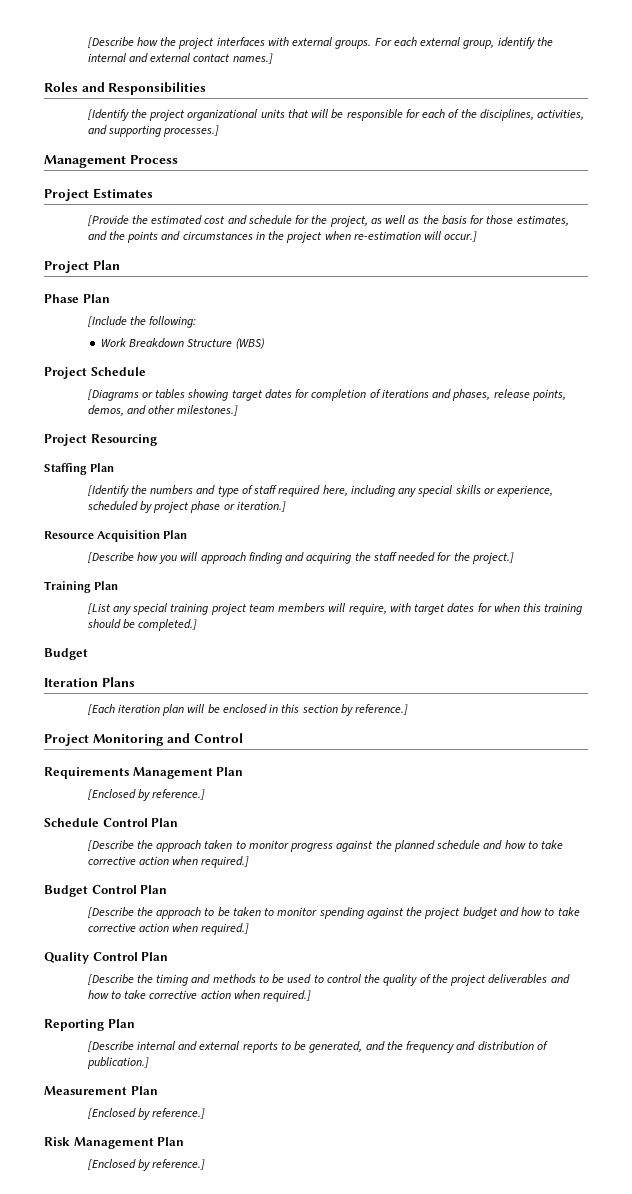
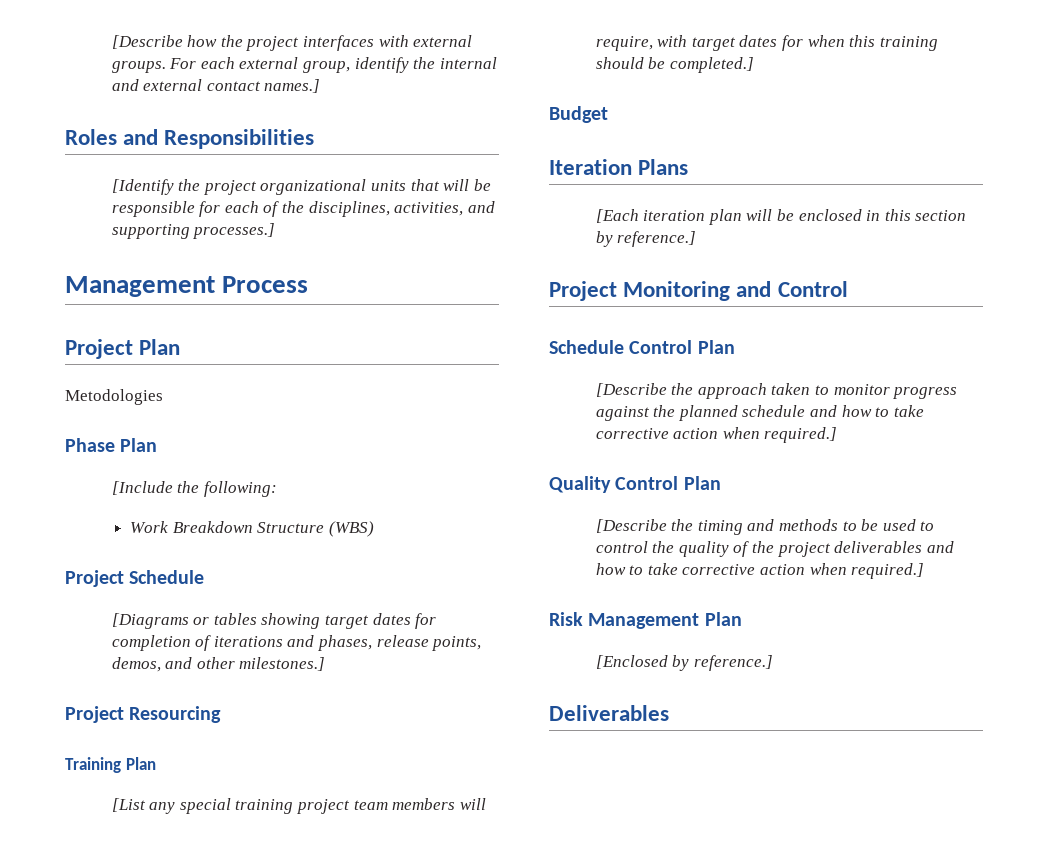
- Project Estimates
- [Provide the estimated cost and schedule for the project, as well as the basis for those estimates, and the points and circumstances in the project when re-estimation will occur.]
  Project Plan
+ Metodologies
- Staffing Plan
- [Identify the numbers and type of staff required here, including any special skills or experience, scheduled by project phase or iteration.]
- Resource Acquisition Plan
- [Describe how you will approach finding and acquiring the staff needed for the project.]
- Requirements Management Plan
- [Enclosed by reference.]
- Budget Control Plan
- [Describe the approach to be taken to monitor spending against the project budget and how to take corrective action when required.]
- Reporting Plan
- [Describe internal and external reports to be generated, and the frequency and distribution of publication.]
- Measurement Plan
- [Enclosed by reference.]
+ Deliverables

